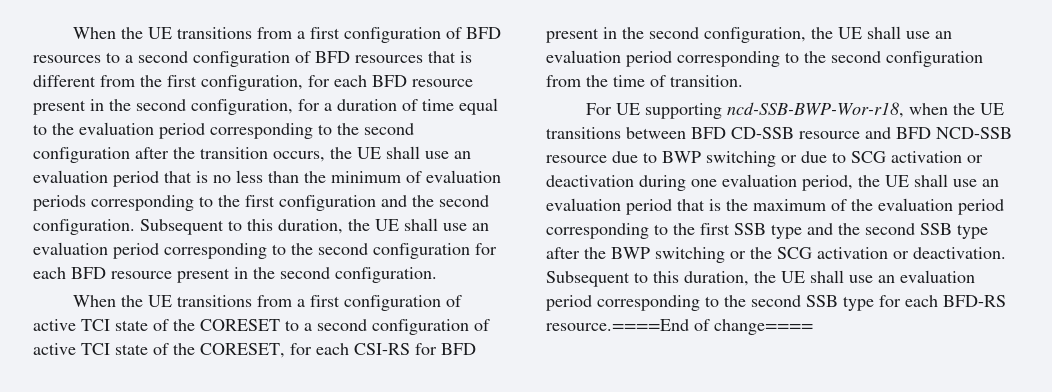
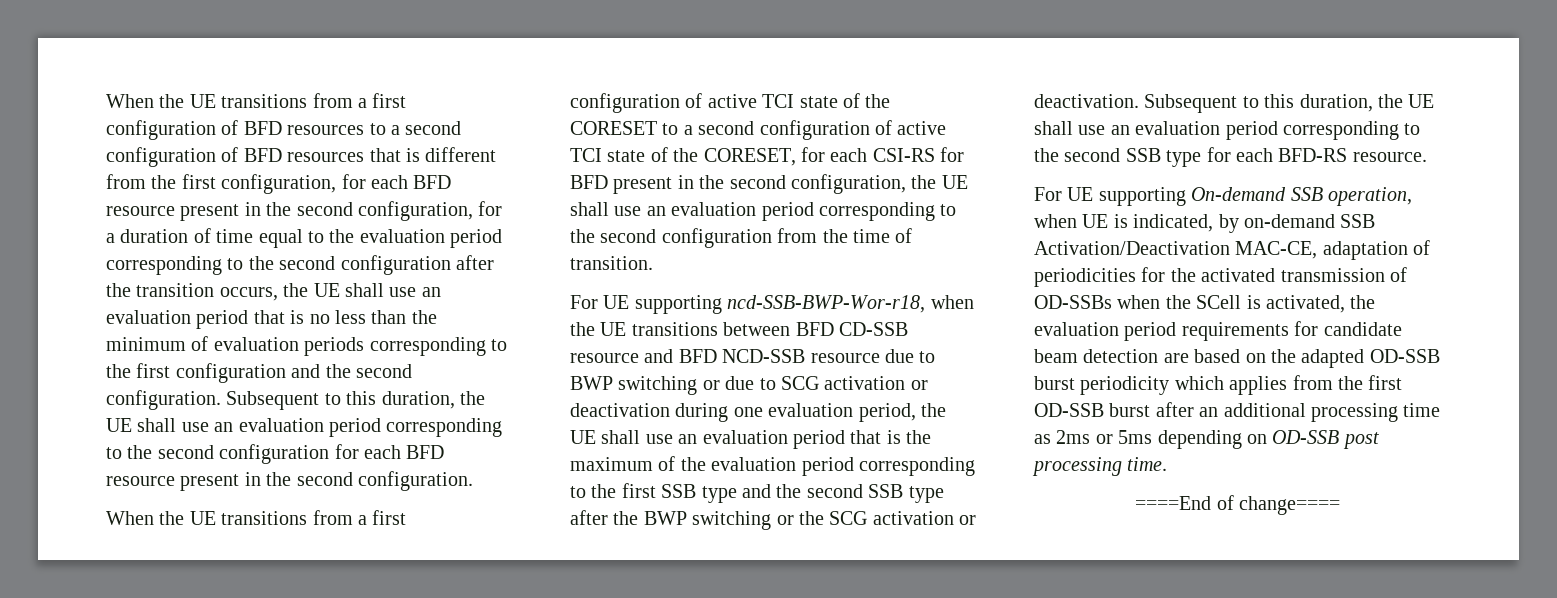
- Subsequent to this duration, the UE shall use an evaluation period corresponding to the second SSB type for each BFD-RS resource.====End of change====
+ Subsequent to this duration, the UE shall use an evaluation period corresponding to the second SSB type for each BFD-RS resource.
+ For UE supporting On-demand SSB operation, when UE is indicated, by on-demand SSB Activation/Deactivation MAC-CE, adaptation of periodicities for the activated transmission of OD-SSBs when the SCell is activated, the evaluation period requirements for candidate beam detection are based on the adapted OD-SSB burst periodicity which applies from the first OD-SSB burst after an additional processing time as 2ms or 5ms depending on OD-SSB post processing time.
+ ====End of change====

